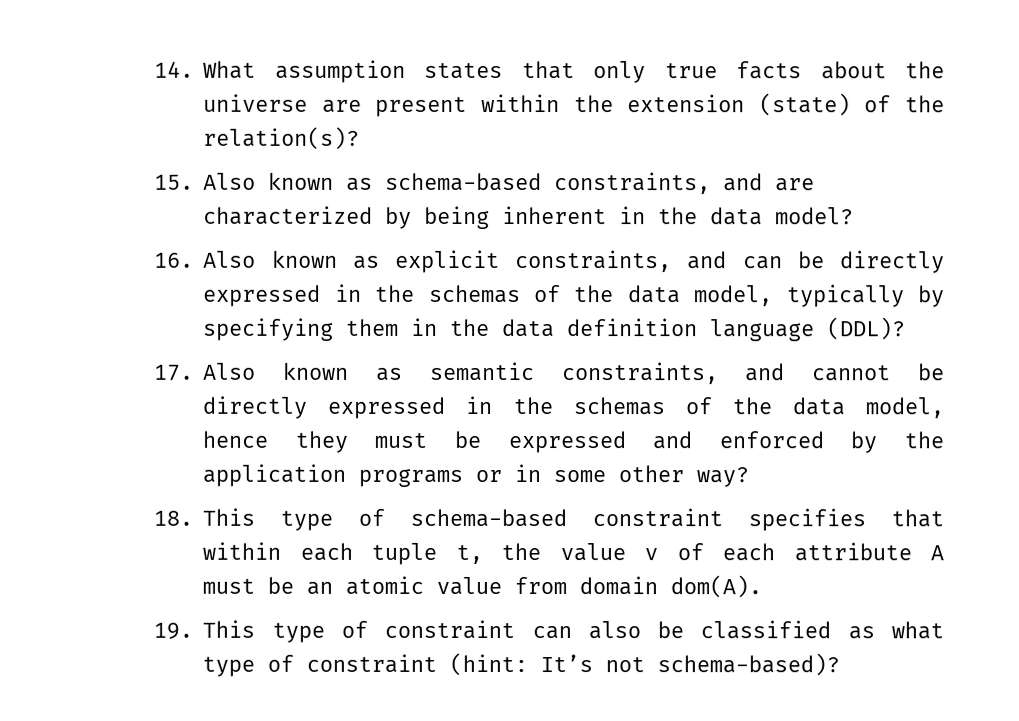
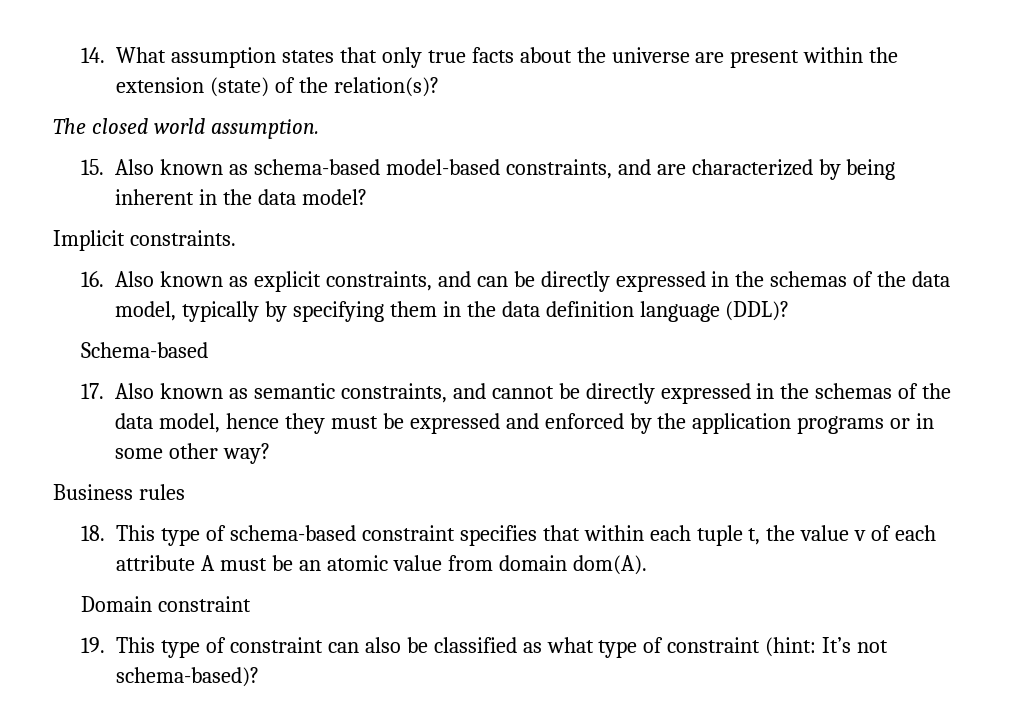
+ The closed world assumption.
- 15. Also known as schema-based constraints, and are characterized by being inherent in the data model?
+ 15. Also known as schema-based model-based constraints, and are characterized by being inherent in the data model?
+ Implicit constraints.
+ Schema-based
+ Business rules
+ Domain constraint

